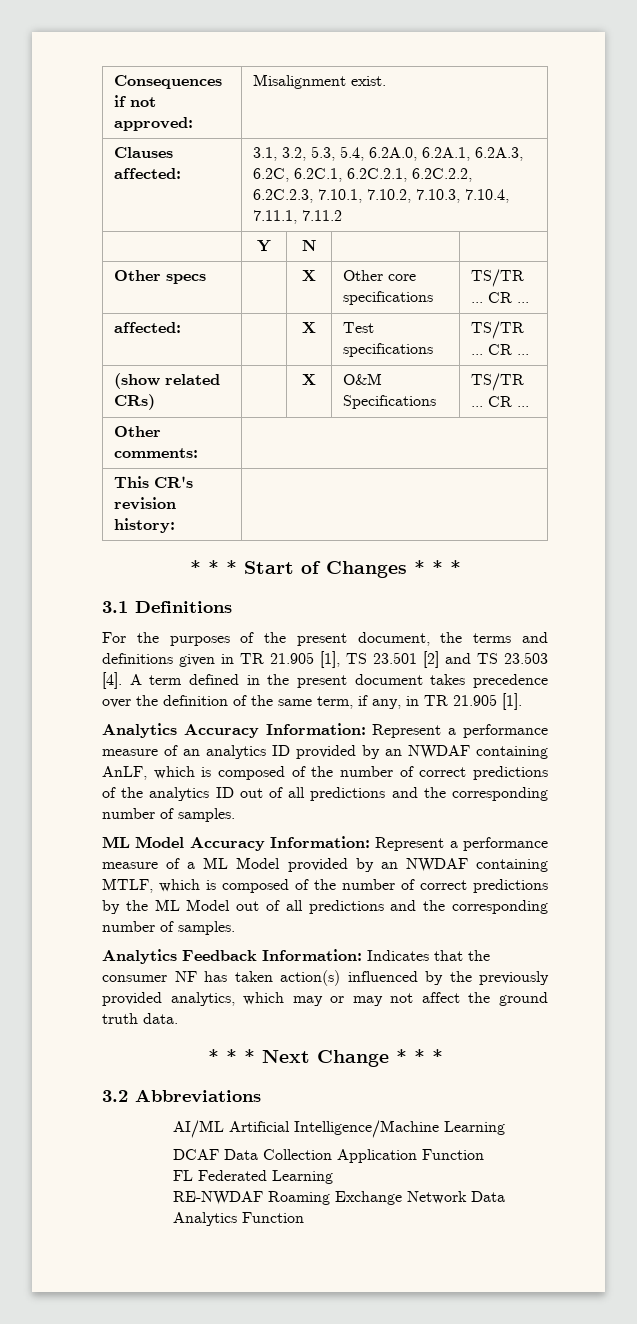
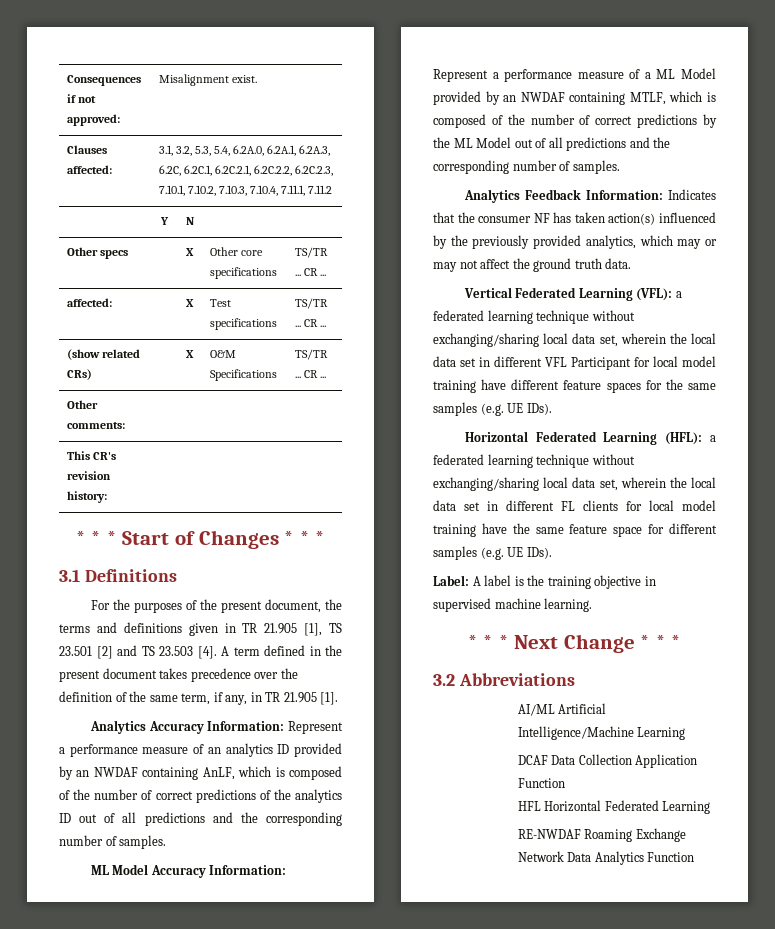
+ Vertical Federated Learning (VFL): a federated learning technique without exchanging/sharing local data set, wherein the local data set in different VFL Participant for local model training have different feature spaces for the same samples (e.g. UE IDs).
+ Horizontal Federated Learning (HFL): a federated learning technique without exchanging/sharing local data set, wherein the local data set in different FL clients for local model training have the same feature space for different samples (e.g. UE IDs).
+ Label: A label is the training objective in supervised machine learning.
- FL Federated Learning
+ HFL Horizontal Federated Learning

